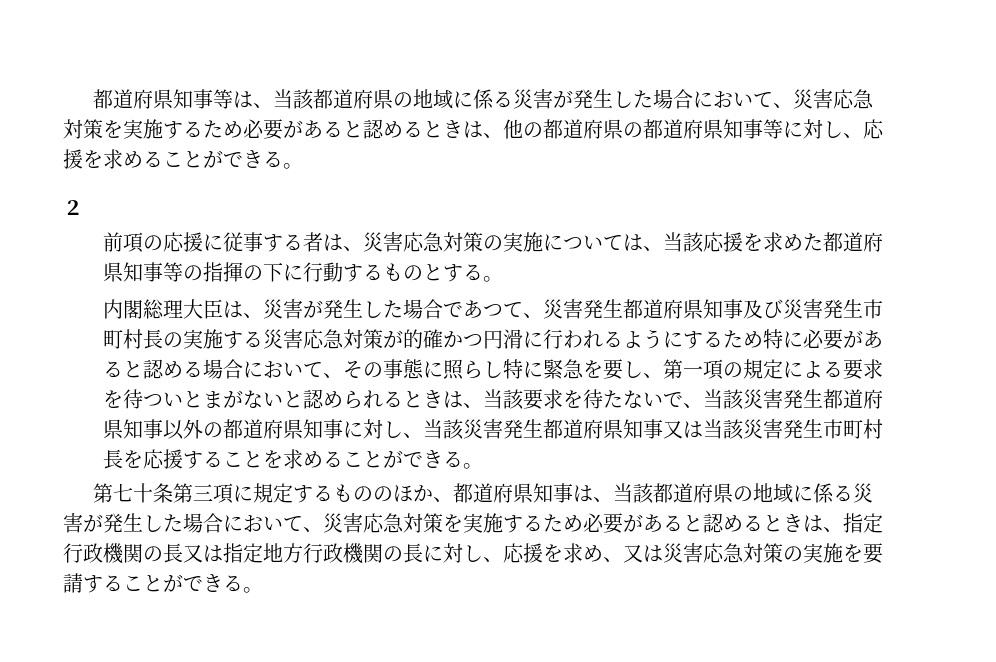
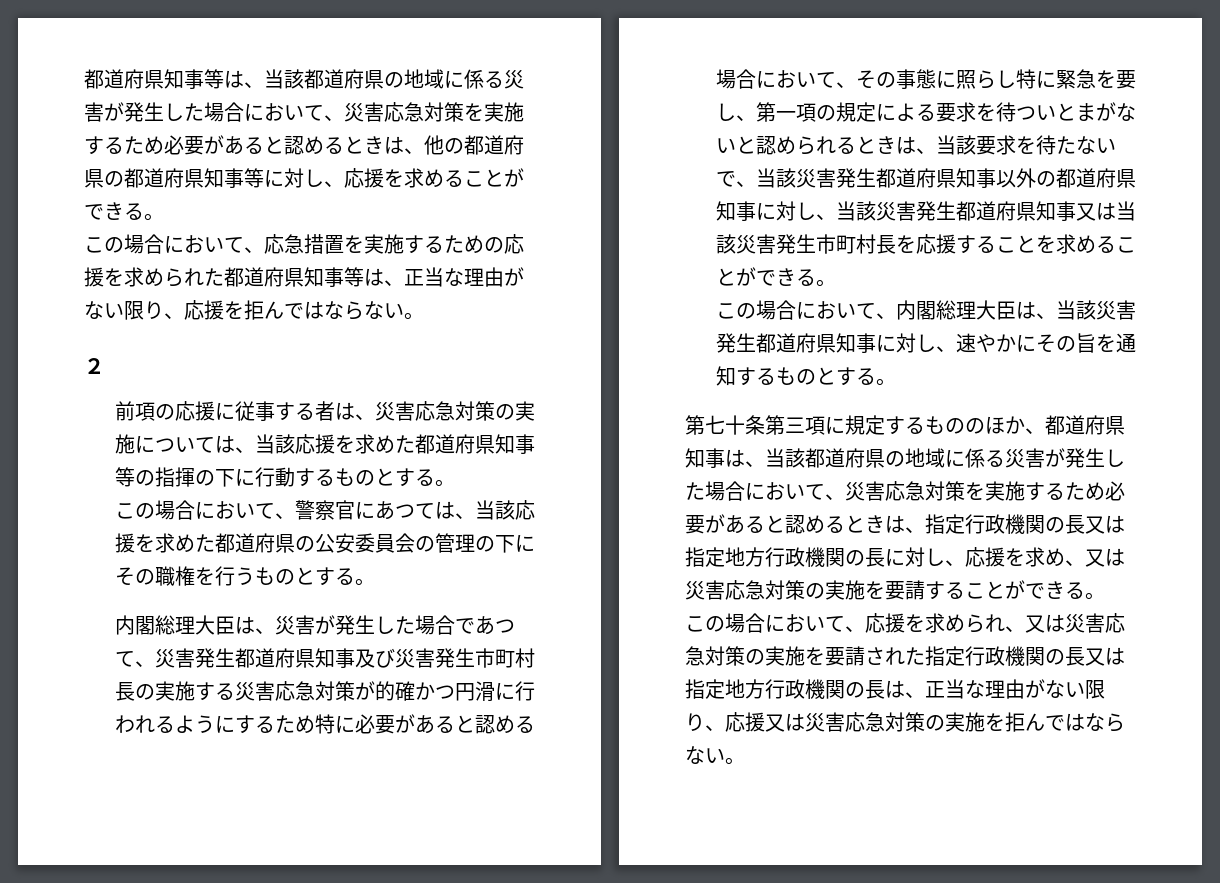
+ この場合において、応急措置を実施するための応援を求められた都道府県知事等は、正当な理由がない限り、応援を拒んではならない。
+ この場合において、警察官にあつては、当該応援を求めた都道府県の公安委員会の管理の下にその職権を行うものとする。
+ この場合において、内閣総理大臣は、当該災害発生都道府県知事に対し、速やかにその旨を通知するものとする。
+ この場合において、応援を求められ、又は災害応急対策の実施を要請された指定行政機関の長又は指定地方行政機関の長は、正当な理由がない限り、応援又は災害応急対策の実施を拒んではならない。

